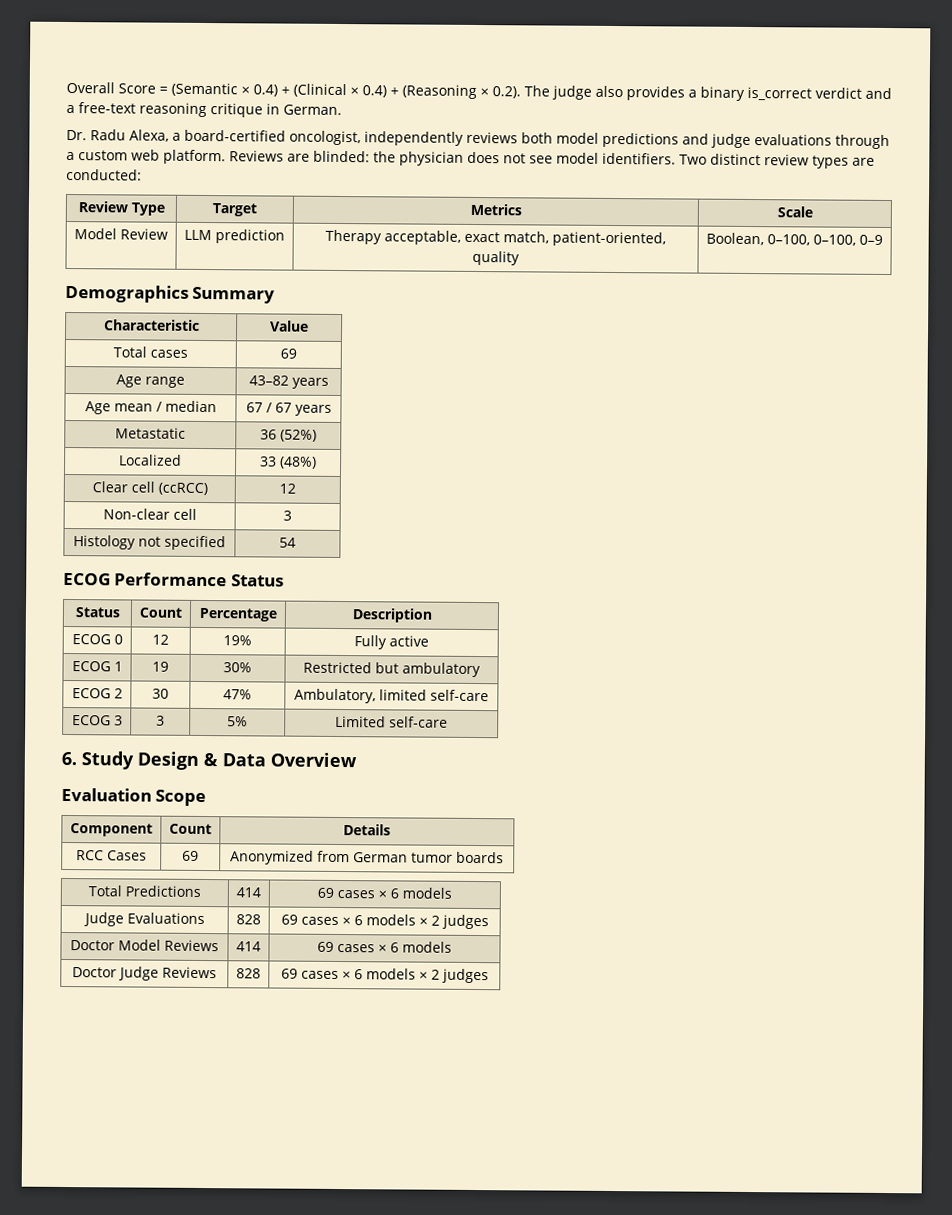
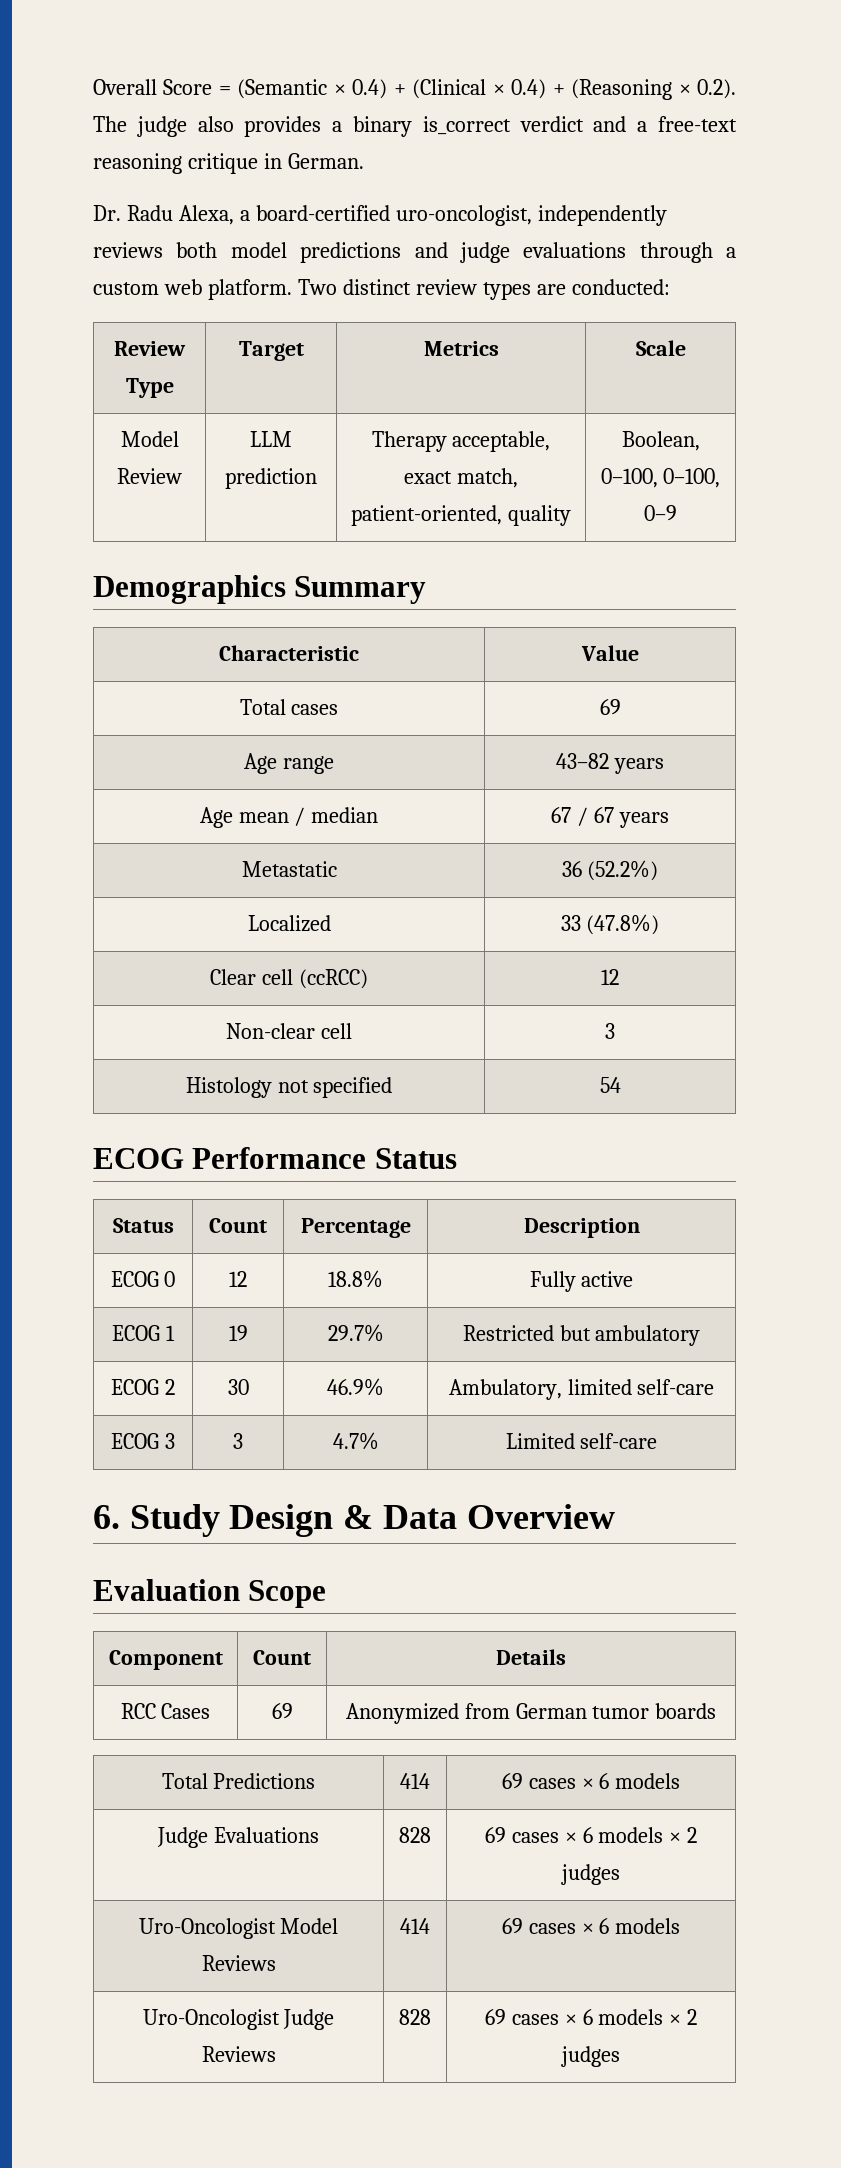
- Dr. Radu Alexa, a board-certified oncologist, independently reviews both model predictions and judge evaluations through a custom web platform.
+ Dr. Radu Alexa, a board-certified uro-oncologist, independently reviews both model predictions and judge evaluations through a custom web platform.
- Reviews are blinded: the physician does not see model identifiers.
- Metastatic | 36 (52%)
+ Metastatic | 36 (52.2%)
- Localized | 33 (48%)
+ Localized | 33 (47.8%)
- ECOG 0 | 12 | 19% | Fully active
+ ECOG 0 | 12 | 18.8% | Fully active
- ECOG 1 | 19 | 30% | Restricted but ambulatory
+ ECOG 1 | 19 | 29.7% | Restricted but ambulatory
- ECOG 2 | 30 | 47% | Ambulatory, limited self-care
+ ECOG 2 | 30 | 46.9% | Ambulatory, limited self-care
- ECOG 3 | 3 | 5% | Limited self-care
+ ECOG 3 | 3 | 4.7% | Limited self-care
- Doctor Model Reviews | 414 | 69 cases × 6 models
+ Uro-Oncologist Model Reviews | 414 | 69 cases × 6 models
- Doctor Judge Reviews | 828 | 69 cases × 6 models × 2 judges
+ Uro-Oncologist Judge Reviews | 828 | 69 cases × 6 models × 2 judges

